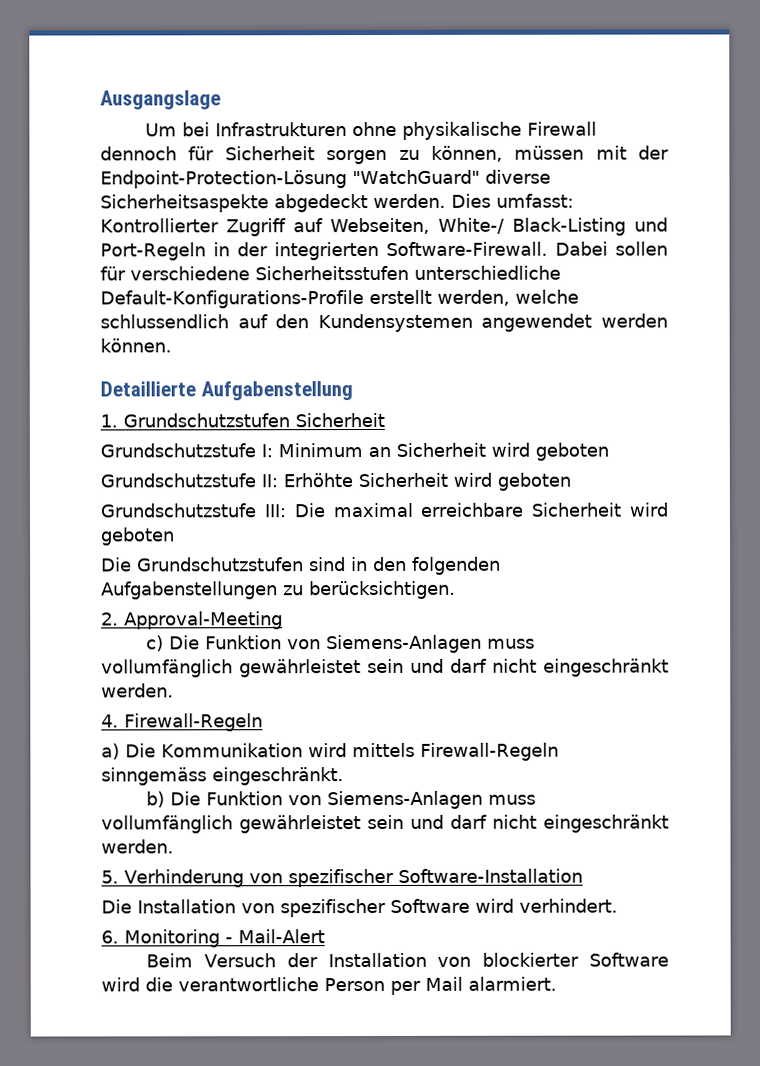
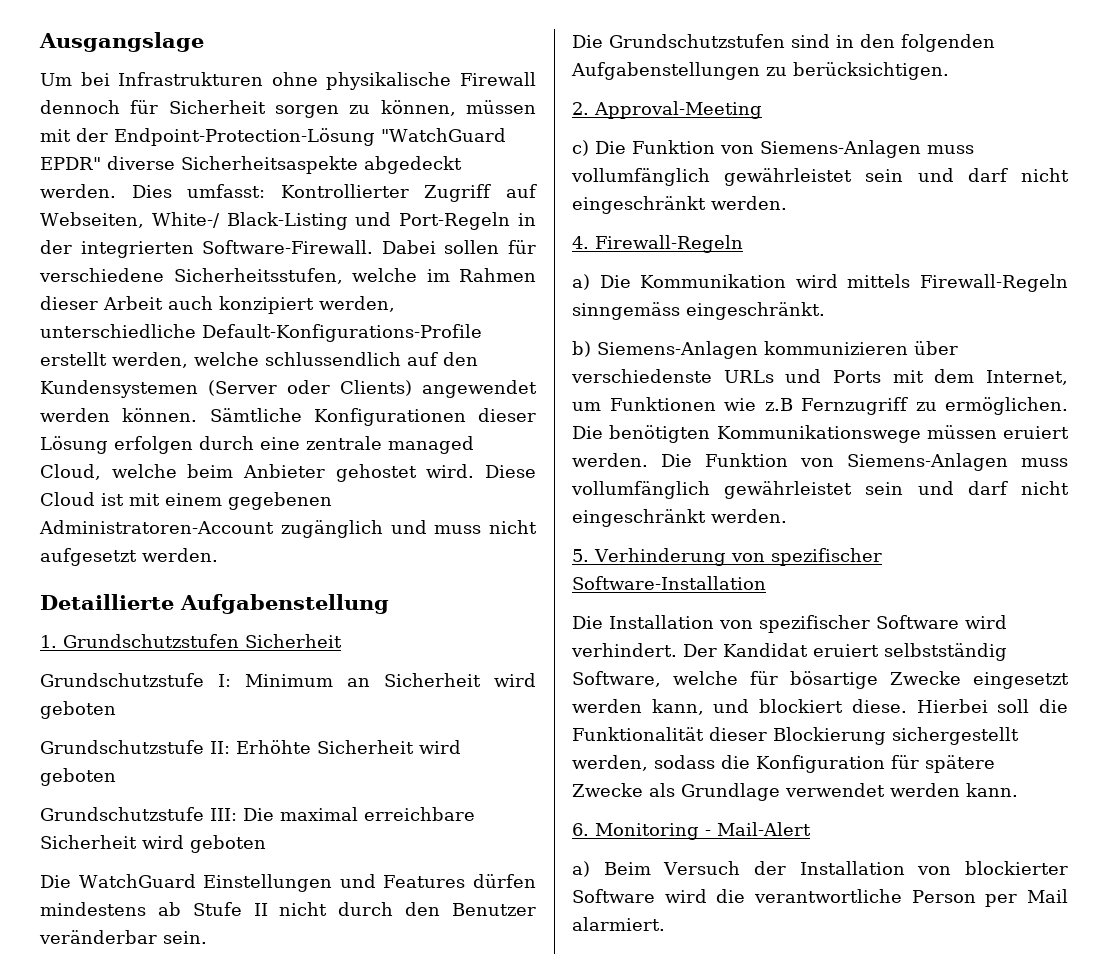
- Um bei Infrastrukturen ohne physikalische Firewall dennoch für Sicherheit sorgen zu können, müssen mit der Endpoint-Protection-Lösung "WatchGuard" diverse Sicherheitsaspekte abgedeckt werden.
+ Um bei Infrastrukturen ohne physikalische Firewall dennoch für Sicherheit sorgen zu können, müssen mit der Endpoint-Protection-Lösung "WatchGuard EPDR" diverse Sicherheitsaspekte abgedeckt werden.
- Dabei sollen für verschiedene Sicherheitsstufen unterschiedliche Default-Konfigurations-Profile erstellt werden, welche schlussendlich auf den Kundensystemen angewendet werden können.
+ Dabei sollen für verschiedene Sicherheitsstufen, welche im Rahmen dieser Arbeit auch konzipiert werden, unterschiedliche Default-Konfigurations-Profile erstellt werden, welche schlussendlich auf den Kundensystemen (Server oder Clients) angewendet werden können. Sämtliche Konfigurationen dieser Lösung erfolgen durch eine zentrale managed Cloud, welche beim Anbieter gehostet wird. Diese Cloud ist mit einem gegebenen Administratoren-Account zugänglich und muss nicht aufgesetzt werden.
+ Die WatchGuard Einstellungen und Features dürfen mindestens ab Stufe II nicht durch den Benutzer veränderbar sein.
- b) Die Funktion von Siemens-Anlagen muss vollumfänglich gewährleistet sein und darf nicht eingeschränkt werden.
+ b) Siemens-Anlagen kommunizieren über verschiedenste URLs und Ports mit dem Internet, um Funktionen wie z.B Fernzugriff zu ermöglichen. Die benötigten Kommunikationswege müssen eruiert werden. Die Funktion von Siemens-Anlagen muss vollumfänglich gewährleistet sein und darf nicht eingeschränkt werden.
+ Der Kandidat eruiert selbstständig Software, welche für bösartige Zwecke eingesetzt werden kann, und blockiert diese. Hierbei soll die Funktionalität dieser Blockierung sichergestellt werden, sodass die Konfiguration für spätere Zwecke als Grundlage verwendet werden kann.
- Beim Versuch der Installation von blockierter Software wird die verantwortliche Person per Mail alarmiert.
+ a) Beim Versuch der Installation von blockierter Software wird die verantwortliche Person per Mail alarmiert.

